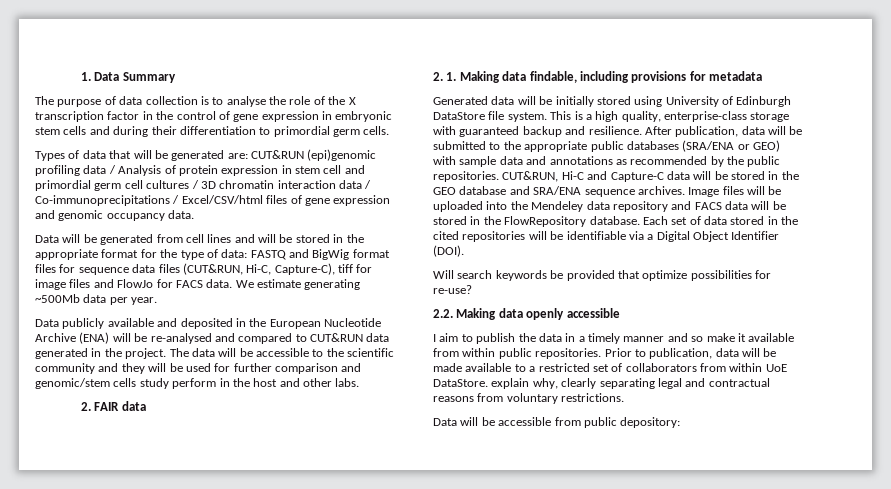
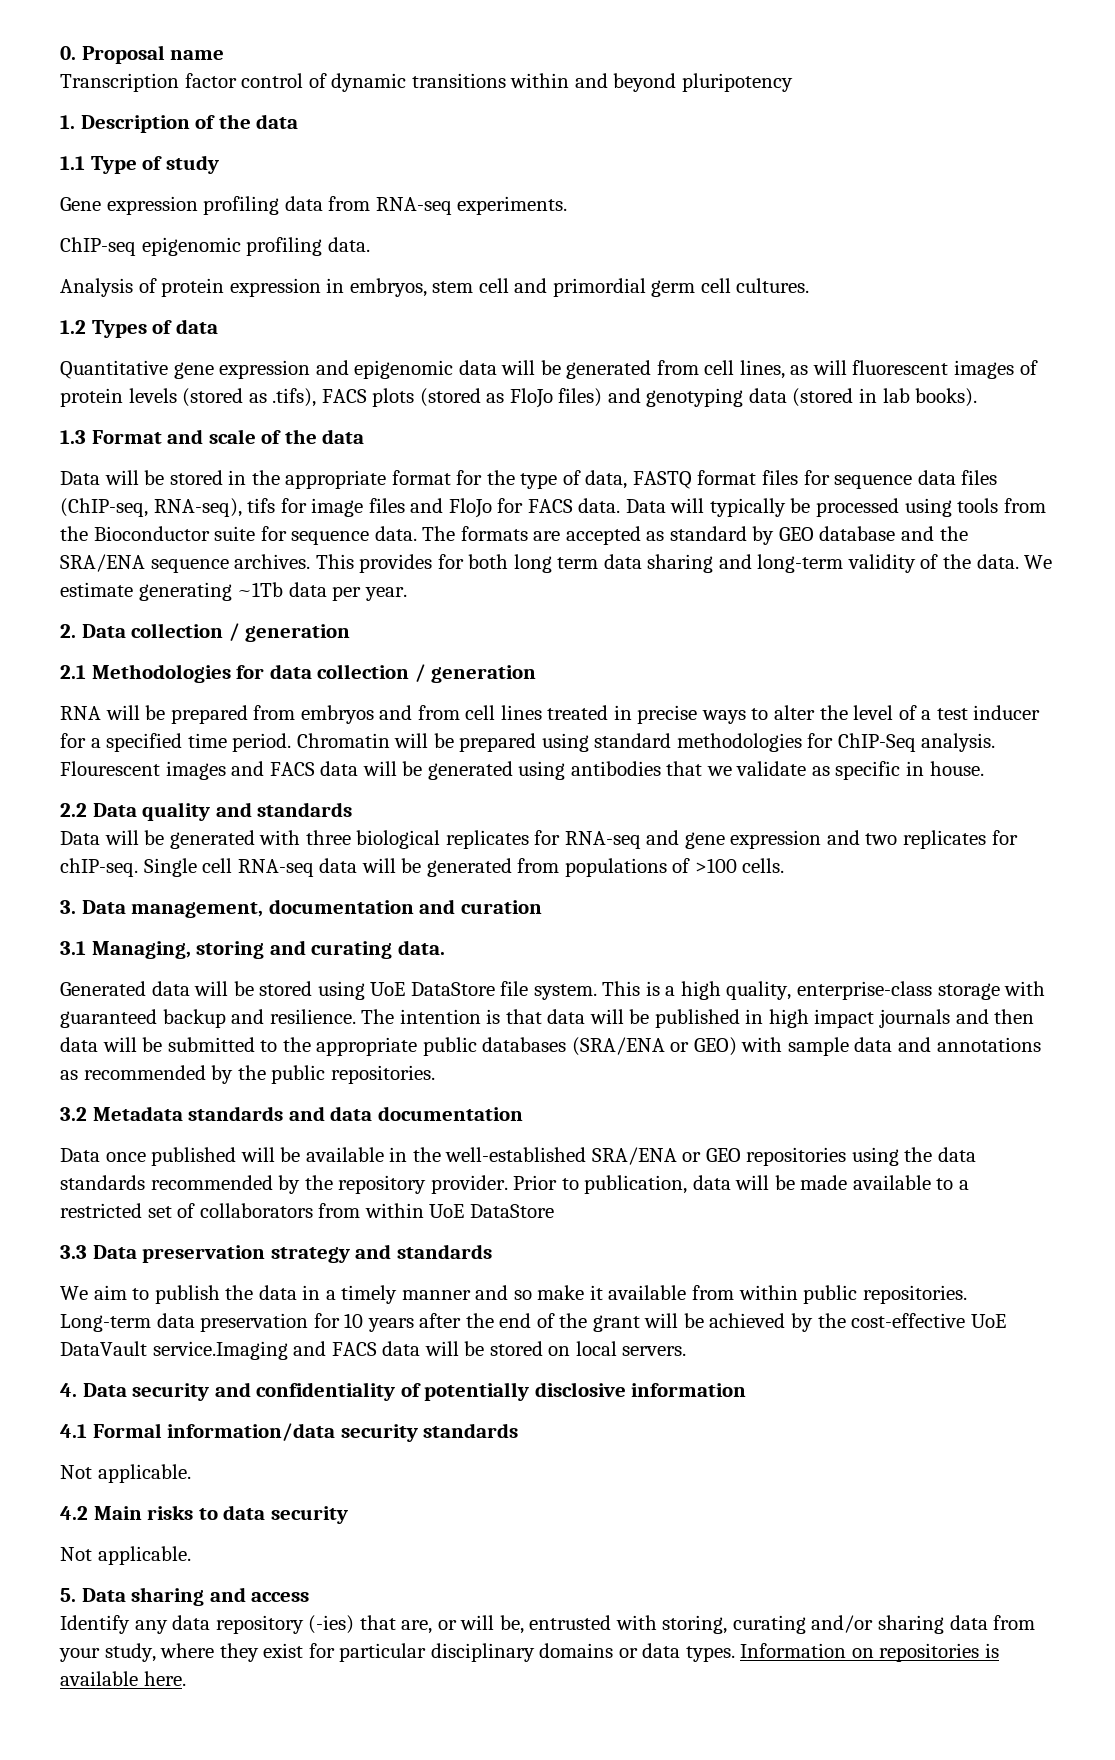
- 1. Data Summary
- The purpose of data collection is to analyse the role of the X transcription factor in the control of gene expression in embryonic stem cells and during their differentiation to primordial germ cells.
- Types of data that will be generated are: CUT&RUN (epi)genomic profiling data / Analysis of protein expression in stem cell and primordial germ cell cultures / 3D chromatin interaction data / Co-immunoprecipitations / Excel/CSV/html files of gene expression and genomic occupancy data.
- Data will be generated from cell lines and will be stored in the appropriate format for the type of data: FASTQ and BigWig format files for sequence data files (CUT&RUN, Hi-C, Capture-C), tiff for image files and FlowJo for FACS data.
+ 0. Proposal name
+ Transcription factor control of dynamic transitions within and beyond pluripotency
+ 1. Description of the data
+ 1.1 Type of study
+ Gene expression profiling data from RNA-seq experiments.
+ ChIP-seq epigenomic profiling data.
+ Analysis of protein expression in embryos, stem cell and primordial germ cell cultures.
+ 1.2 Types of data
+ Quantitative gene expression and epigenomic data will be generated from cell lines, as will fluorescent images of protein levels (stored as .tifs), FACS plots (stored as FloJo files) and genotyping data (stored in lab books).
+ 1.3 Format and scale of the data
+ Data will be stored in the appropriate format for the type of data, FASTQ format files for sequence data files (ChIP-seq, RNA-seq), tifs for image files and FloJo for FACS data.
+ Data will typically be processed using tools from the Bioconductor suite for sequence data. The formats are accepted as standard by GEO database and the SRA/ENA sequence archives. This provides for both long term data sharing and long-term validity of the data.
- We estimate generating ~500Mb data per year.
+ We estimate generating ~1Tb data per year.
- Data publicly available and deposited in the European Nucleotide Archive (ENA) will be re-analysed and compared to CUT&RUN data generated in the project. The data will be accessible to the scientific community and they will be used for further comparison and genomic/stem cells study perform in the host and other labs.
- 2. FAIR data
- 2. 1. Making data findable, including provisions for metadata
+ 2. Data collection / generation
+ 2.1 Methodologies for data collection / generation
+ RNA will be prepared from embryos and from cell lines treated in precise ways to alter the level of a test inducer for a specified time period. Chromatin will be prepared using standard methodologies for ChIP-Seq analysis. Flourescent images and FACS data will be generated using antibodies that we validate as specific in house.
+ 2.2 Data quality and standards
+ Data will be generated with three biological replicates for RNA-seq and gene expression and two replicates for chIP-seq. Single cell RNA-seq data will be generated from populations of >100 cells.
+ 3. Data management, documentation and curation
+ 3.1 Managing, storing and curating data.
- Generated data will be initially stored using University of Edinburgh DataStore file system.
+ Generated data will be stored using UoE DataStore file system.
- After publication, data will be submitted to the appropriate public databases (SRA/ENA or GEO) with sample data and annotations as recommended by the public repositories. CUT&RUN, Hi-C and Capture-C data will be stored in the GEO database and SRA/ENA sequence archives. Image files will be uploaded into the Mendeley data repository and FACS data will be stored in the FlowRepository database. Each set of data stored in the cited repositories will be identifiable via a Digital Object Identifier (DOI).
- Will search keywords be provided that optimize possibilities for re-use?
- 2.2. Making data openly accessible
- I aim to publish the data in a timely manner and so make it available from within public repositories.
+ The intention is that data will be published in high impact journals and then data will be submitted to the appropriate public databases (SRA/ENA or GEO) with sample data and annotations as recommended by the public repositories.
+ 3.2 Metadata standards and data documentation
+ Data once published will be available in the well-established SRA/ENA or GEO repositories using the data standards recommended by the repository provider. Prior to publication, data will be made available to a restricted set of collaborators from within UoE DataStore
+ 3.3 Data preservation strategy and standards
+ We aim to publish the data in a timely manner and so make it available from within public repositories.
- Prior to publication, data will be made available to a restricted set of collaborators from within UoE DataStore. explain why, clearly separating legal and contractual reasons from voluntary restrictions.
- Data will be accessible from public depository:
+ Long-term data preservation for 10 years after the end of the grant will be achieved by the cost-effective UoE DataVault service.Imaging and FACS data will be stored on local servers.
+ 4. Data security and confidentiality of potentially disclosive information
+ 4.1 Formal information/data security standards
+ Not applicable.
+ 4.2 Main risks to data security
+ Not applicable.
+ 5. Data sharing and access
+ Identify any data repository (-ies) that are, or will be, entrusted with storing, curating and/or sharing data from your study, where they exist for particular disciplinary domains or data types. Information on repositories is available here.

